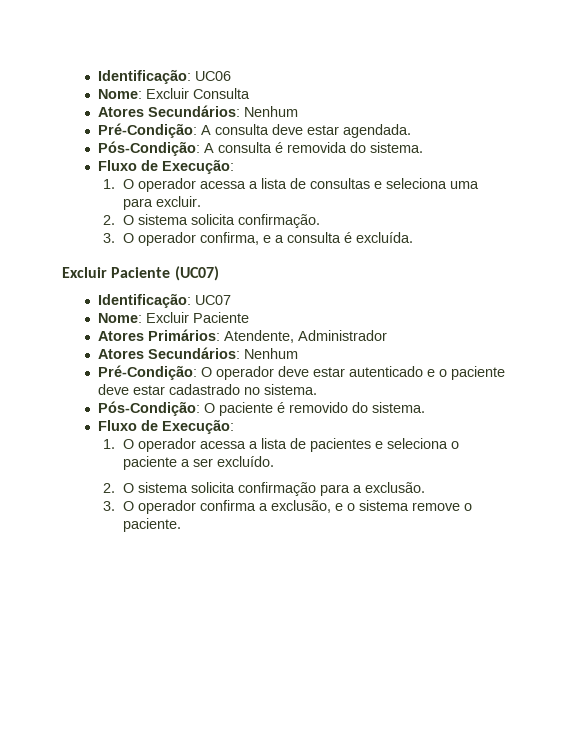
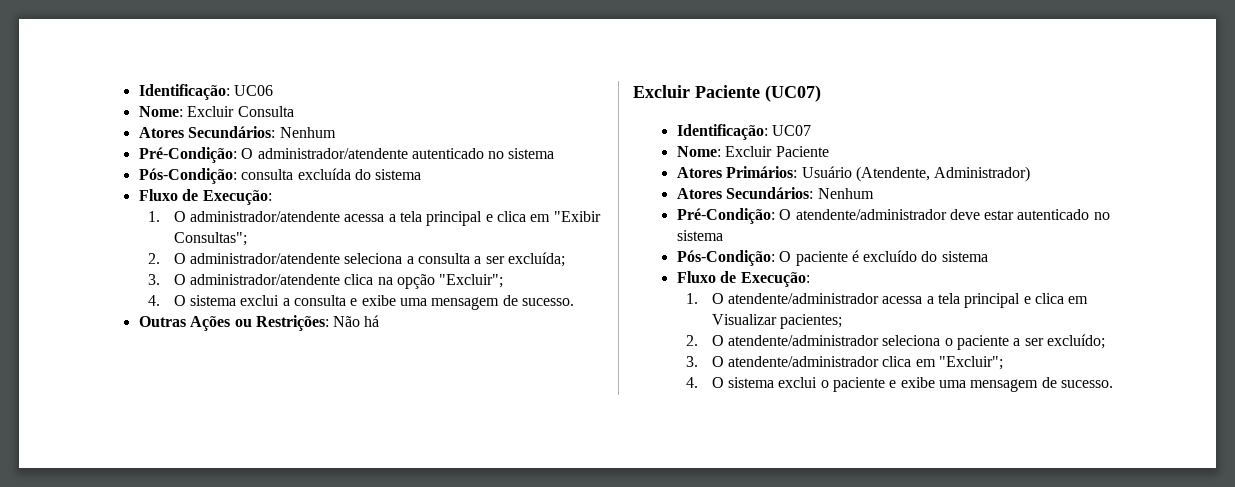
- Pré-Condição: A consulta deve estar agendada.
- Pós-Condição: A consulta é removida do sistema.
+ Pré-Condição: O administrador/atendente autenticado no sistema
+ Pós-Condição: consulta excluída do sistema
  Fluxo de Execução:
- 1. O operador acessa a lista de consultas e seleciona uma para excluir.
- 2. O sistema solicita confirmação.
- 3. O operador confirma, e a consulta é excluída.
+ 1. O administrador/atendente acessa a tela principal e clica em "Exibir Consultas";
+ 2. O administrador/atendente seleciona a consulta a ser excluída;
+ 3. O administrador/atendente clica na opção "Excluir";
+ 4. O sistema exclui a consulta e exibe uma mensagem de sucesso.
+ Outras Ações ou Restrições: Não há
- Atores Primários: Atendente, Administrador
+ Atores Primários: Usuário (Atendente, Administrador)
  Atores Secundários: Nenhum
- Pré-Condição: O operador deve estar autenticado e o paciente deve estar cadastrado no sistema.
+ Pré-Condição: O atendente/administrador deve estar autenticado no sistema
- Pós-Condição: O paciente é removido do sistema.
+ Pós-Condição: O paciente é excluído do sistema
  Fluxo de Execução:
- 1. O operador acessa a lista de pacientes e seleciona o paciente a ser excluído.
- 2. O sistema solicita confirmação para a exclusão.
- 3. O operador confirma a exclusão, e o sistema remove o paciente.
+ 1. O atendente/administrador acessa a tela principal e clica em Visualizar pacientes;
+ 2. O atendente/administrador seleciona o paciente a ser excluído;
+ 3. O atendente/administrador clica em "Excluir";
+ 4. O sistema exclui o paciente e exibe uma mensagem de sucesso.

